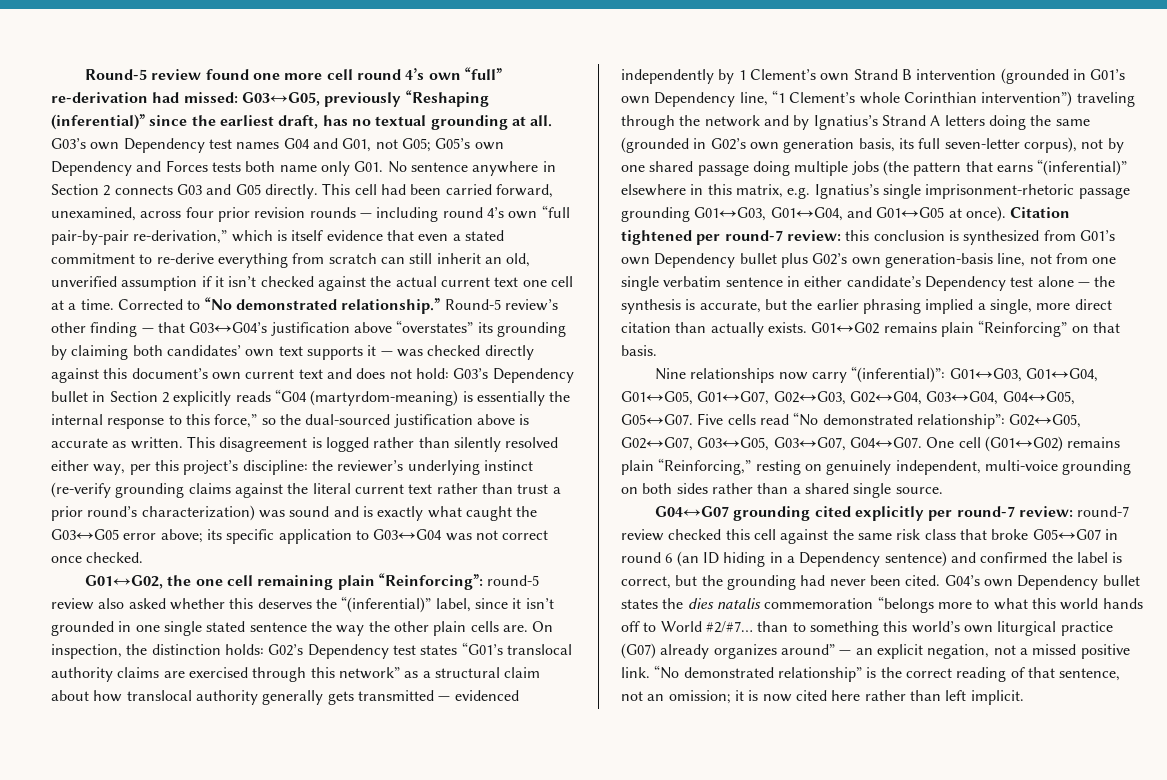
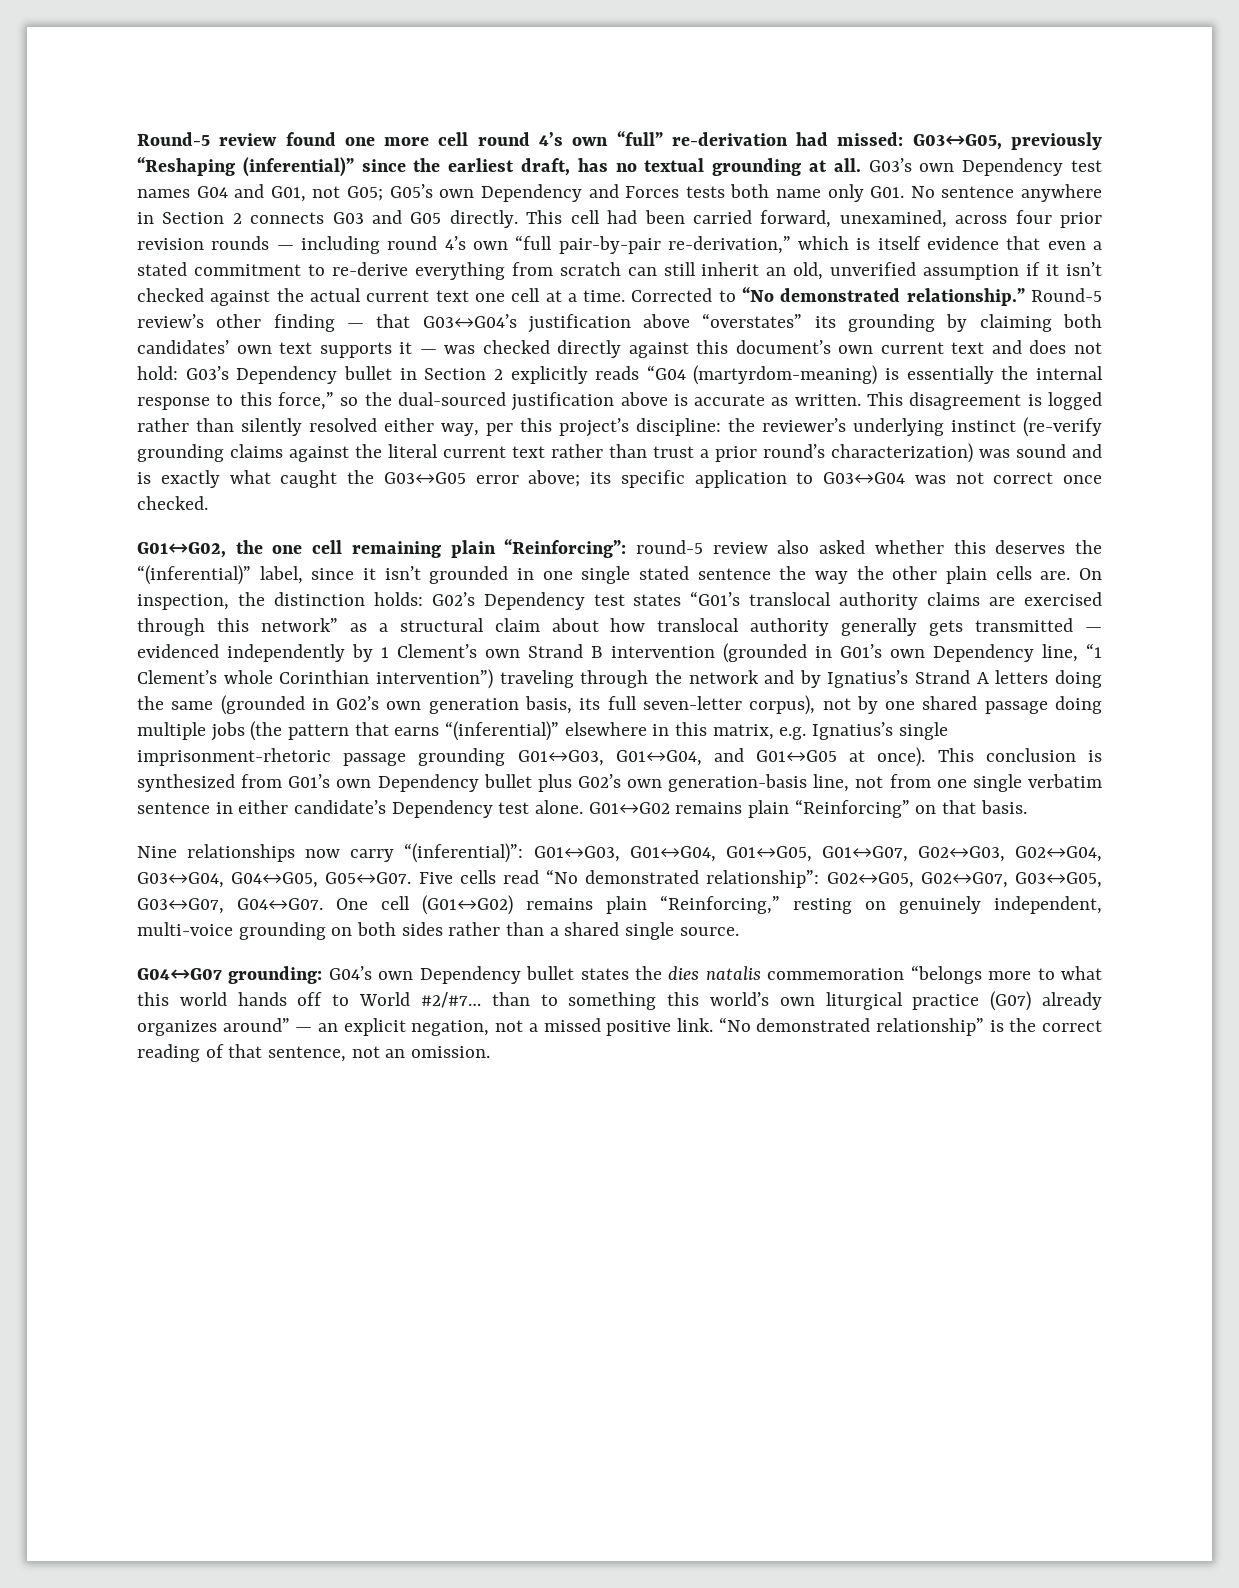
- Citation tightened per round-7 review: this conclusion is synthesized from G01’s own Dependency bullet plus G02’s own generation-basis line, not from one single verbatim sentence in either candidate’s Dependency test alone — the synthesis is accurate, but the earlier phrasing implied a single, more direct citation than actually exists.
+ This conclusion is synthesized from G01’s own Dependency bullet plus G02’s own generation-basis line, not from one single verbatim sentence in either candidate’s Dependency test alone.
- G04↔G07 grounding cited explicitly per round-7 review: round-7 review checked this cell against the same risk class that broke G05↔G07 in round 6 (an ID hiding in a Dependency sentence) and confirmed the label is correct, but the grounding had never been cited. G04’s own Dependency bullet states the dies natalis commemoration “belongs more to what this world hands off to World #2/#7… than to something this world’s own liturgical practice (G07) already organizes around” — an explicit negation, not a missed positive link.
+ G04↔G07 grounding: G04’s own Dependency bullet states the dies natalis commemoration “belongs more to what this world hands off to World #2/#7… than to something this world’s own liturgical practice (G07) already organizes around” — an explicit negation, not a missed positive link.
- “No demonstrated relationship” is the correct reading of that sentence, not an omission; it is now cited here rather than left implicit.
+ “No demonstrated relationship” is the correct reading of that sentence, not an omission.

